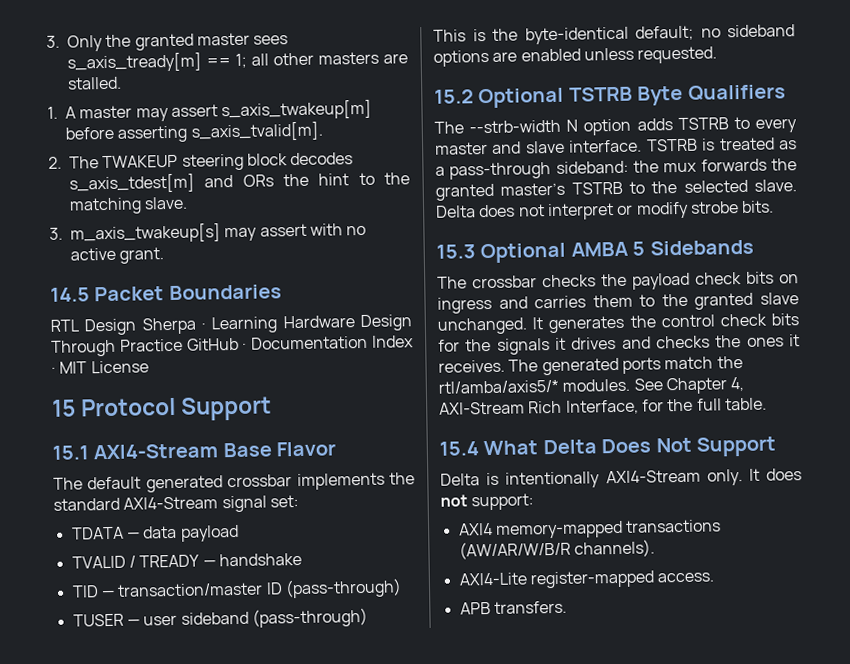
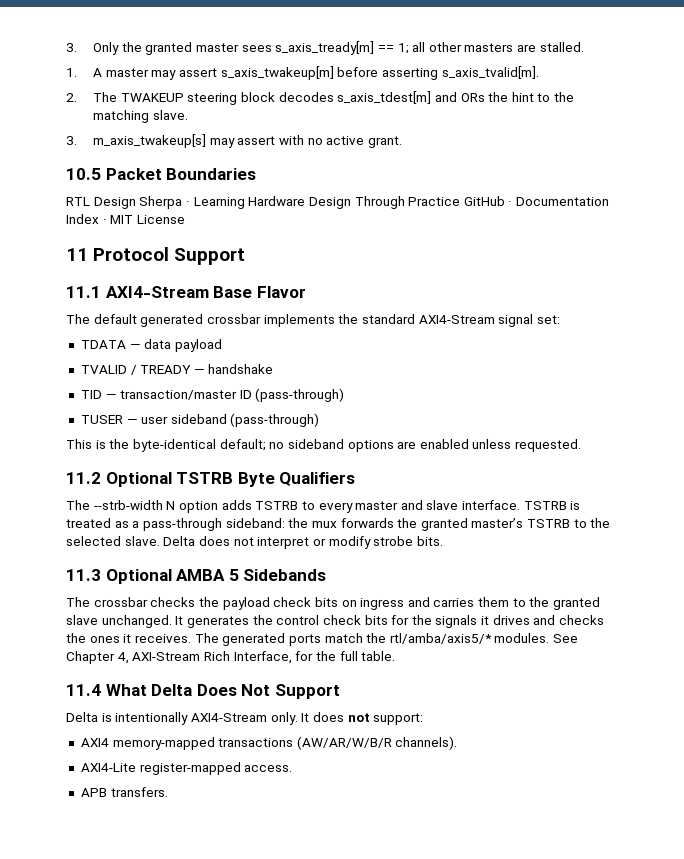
- 14.5 Packet Boundaries
+ 10.5 Packet Boundaries
- 15 Protocol Support
+ 11 Protocol Support
- 15.1 AXI4-Stream Base Flavor
+ 11.1 AXI4-Stream Base Flavor
- 15.2 Optional TSTRB Byte Qualifiers
+ 11.2 Optional TSTRB Byte Qualifiers
- 15.3 Optional AMBA 5 Sidebands
+ 11.3 Optional AMBA 5 Sidebands
- 15.4 What Delta Does Not Support
+ 11.4 What Delta Does Not Support

